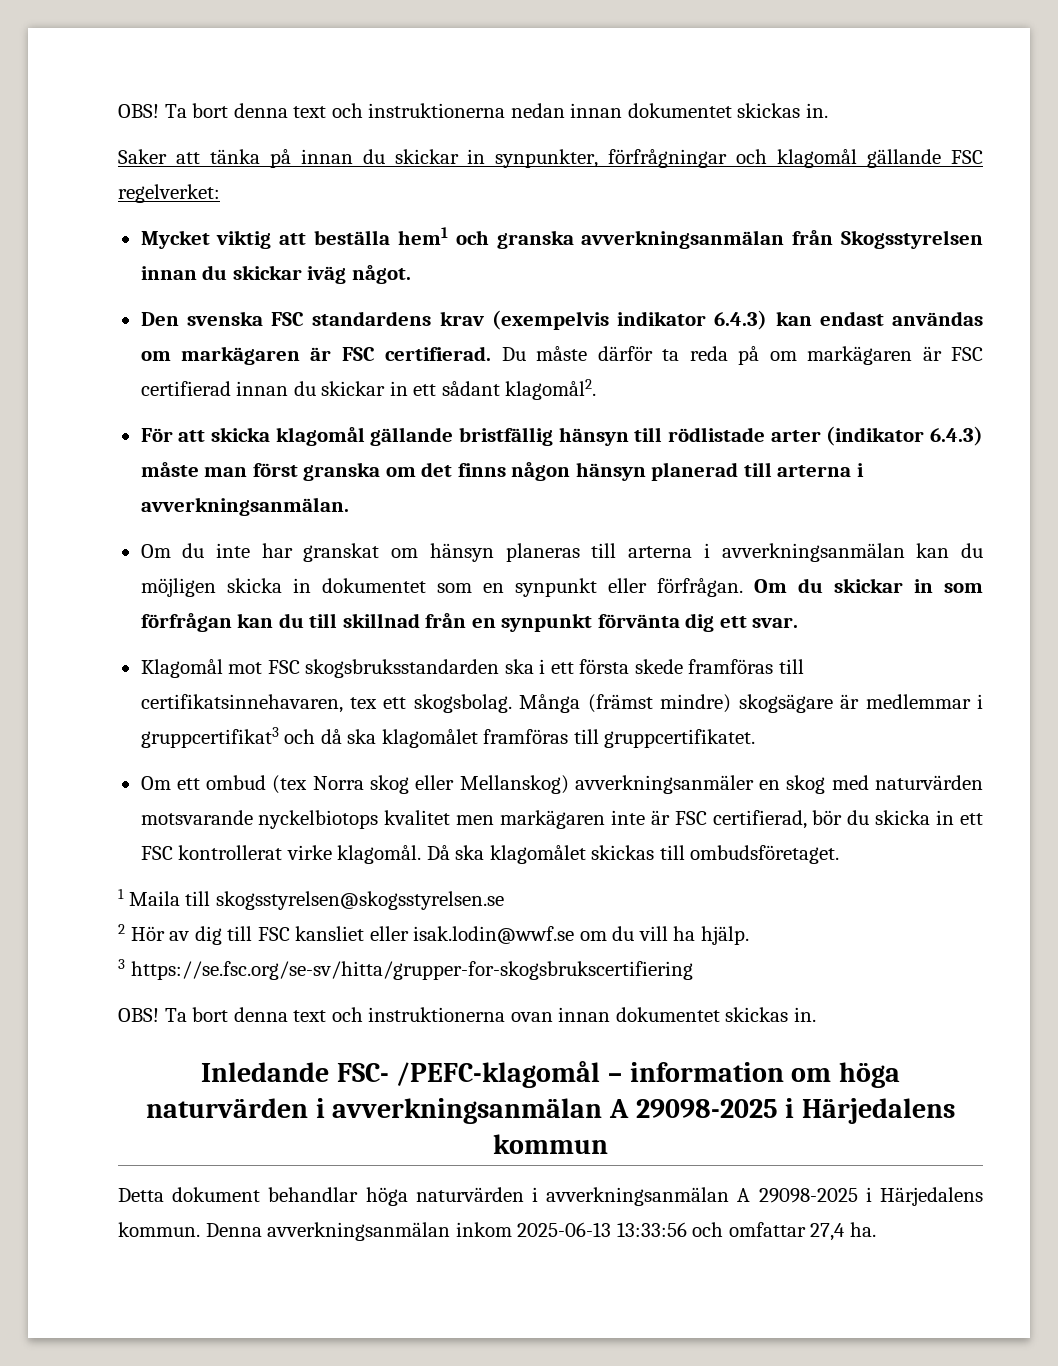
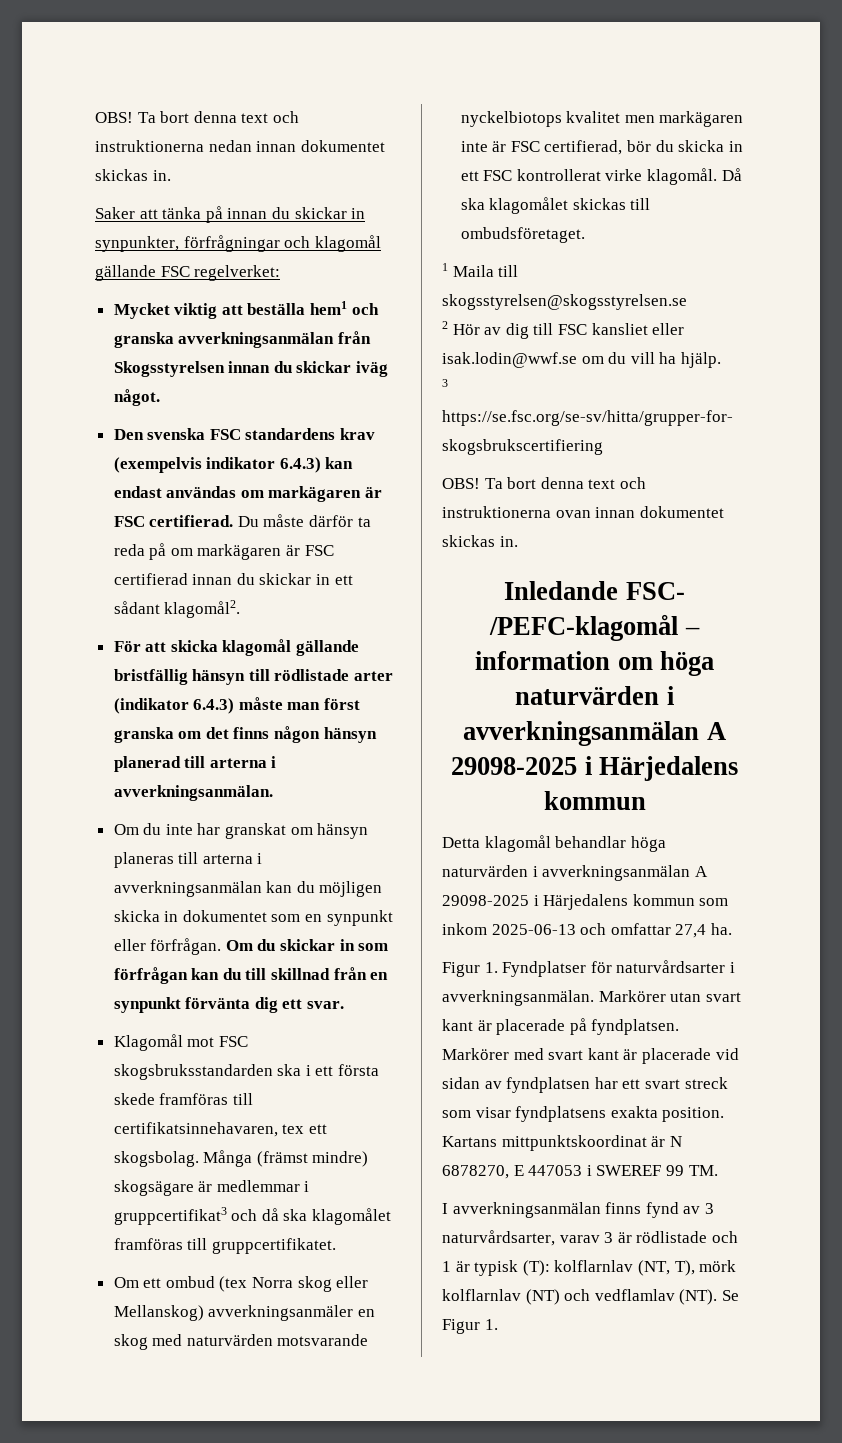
- Detta dokument behandlar höga naturvärden i avverkningsanmälan A 29098-2025 i Härjedalens kommun. Denna avverkningsanmälan inkom 2025-06-13 13:33:56 och omfattar 27,4 ha.
+ Detta klagomål behandlar höga naturvärden i avverkningsanmälan A 29098-2025 i Härjedalens kommun som inkom 2025-06-13 och omfattar 27,4 ha.
+ Figur 1. Fyndplatser för naturvårdsarter i avverkningsanmälan. Markörer utan svart kant är placerade på fyndplatsen. Markörer med svart kant är placerade vid sidan av fyndplatsen har ett svart streck som visar fyndplatsens exakta position. Kartans mittpunktskoordinat är N 6878270, E 447053 i SWEREF 99 TM.
+ I avverkningsanmälan finns fynd av 3 naturvårdsarter, varav 3 är rödlistade och 1 är typisk (T): kolflarnlav (NT, T), mörk kolflarnlav (NT) och vedflamlav (NT). Se Figur 1.

